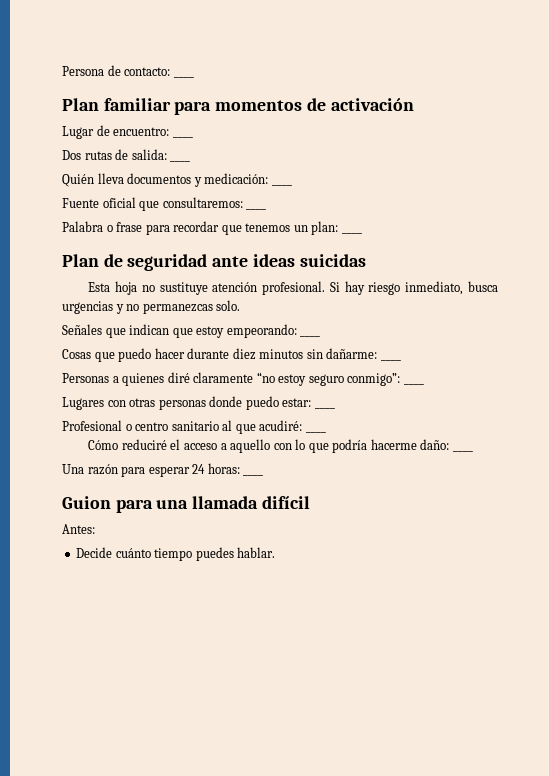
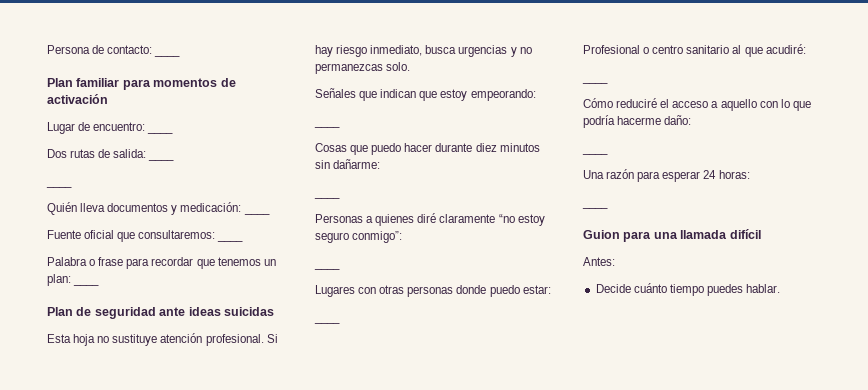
  Dos rutas de salida: ____
+ ____
- Señales que indican que estoy empeorando: ____
+ Señales que indican que estoy empeorando:
+ ____
- Cosas que puedo hacer durante diez minutos sin dañarme: ____
+ Cosas que puedo hacer durante diez minutos sin dañarme:
+ ____
- Personas a quienes diré claramente “no estoy seguro conmigo”: ____
+ Personas a quienes diré claramente “no estoy seguro conmigo”:
+ ____
- Lugares con otras personas donde puedo estar: ____
+ Lugares con otras personas donde puedo estar:
+ ____
- Profesional o centro sanitario al que acudiré: ____
+ Profesional o centro sanitario al que acudiré:
+ ____
- Cómo reduciré el acceso a aquello con lo que podría hacerme daño: ____
+ Cómo reduciré el acceso a aquello con lo que podría hacerme daño:
+ ____
- Una razón para esperar 24 horas: ____
+ Una razón para esperar 24 horas:
+ ____

